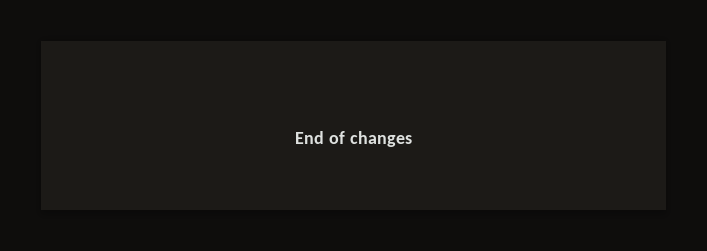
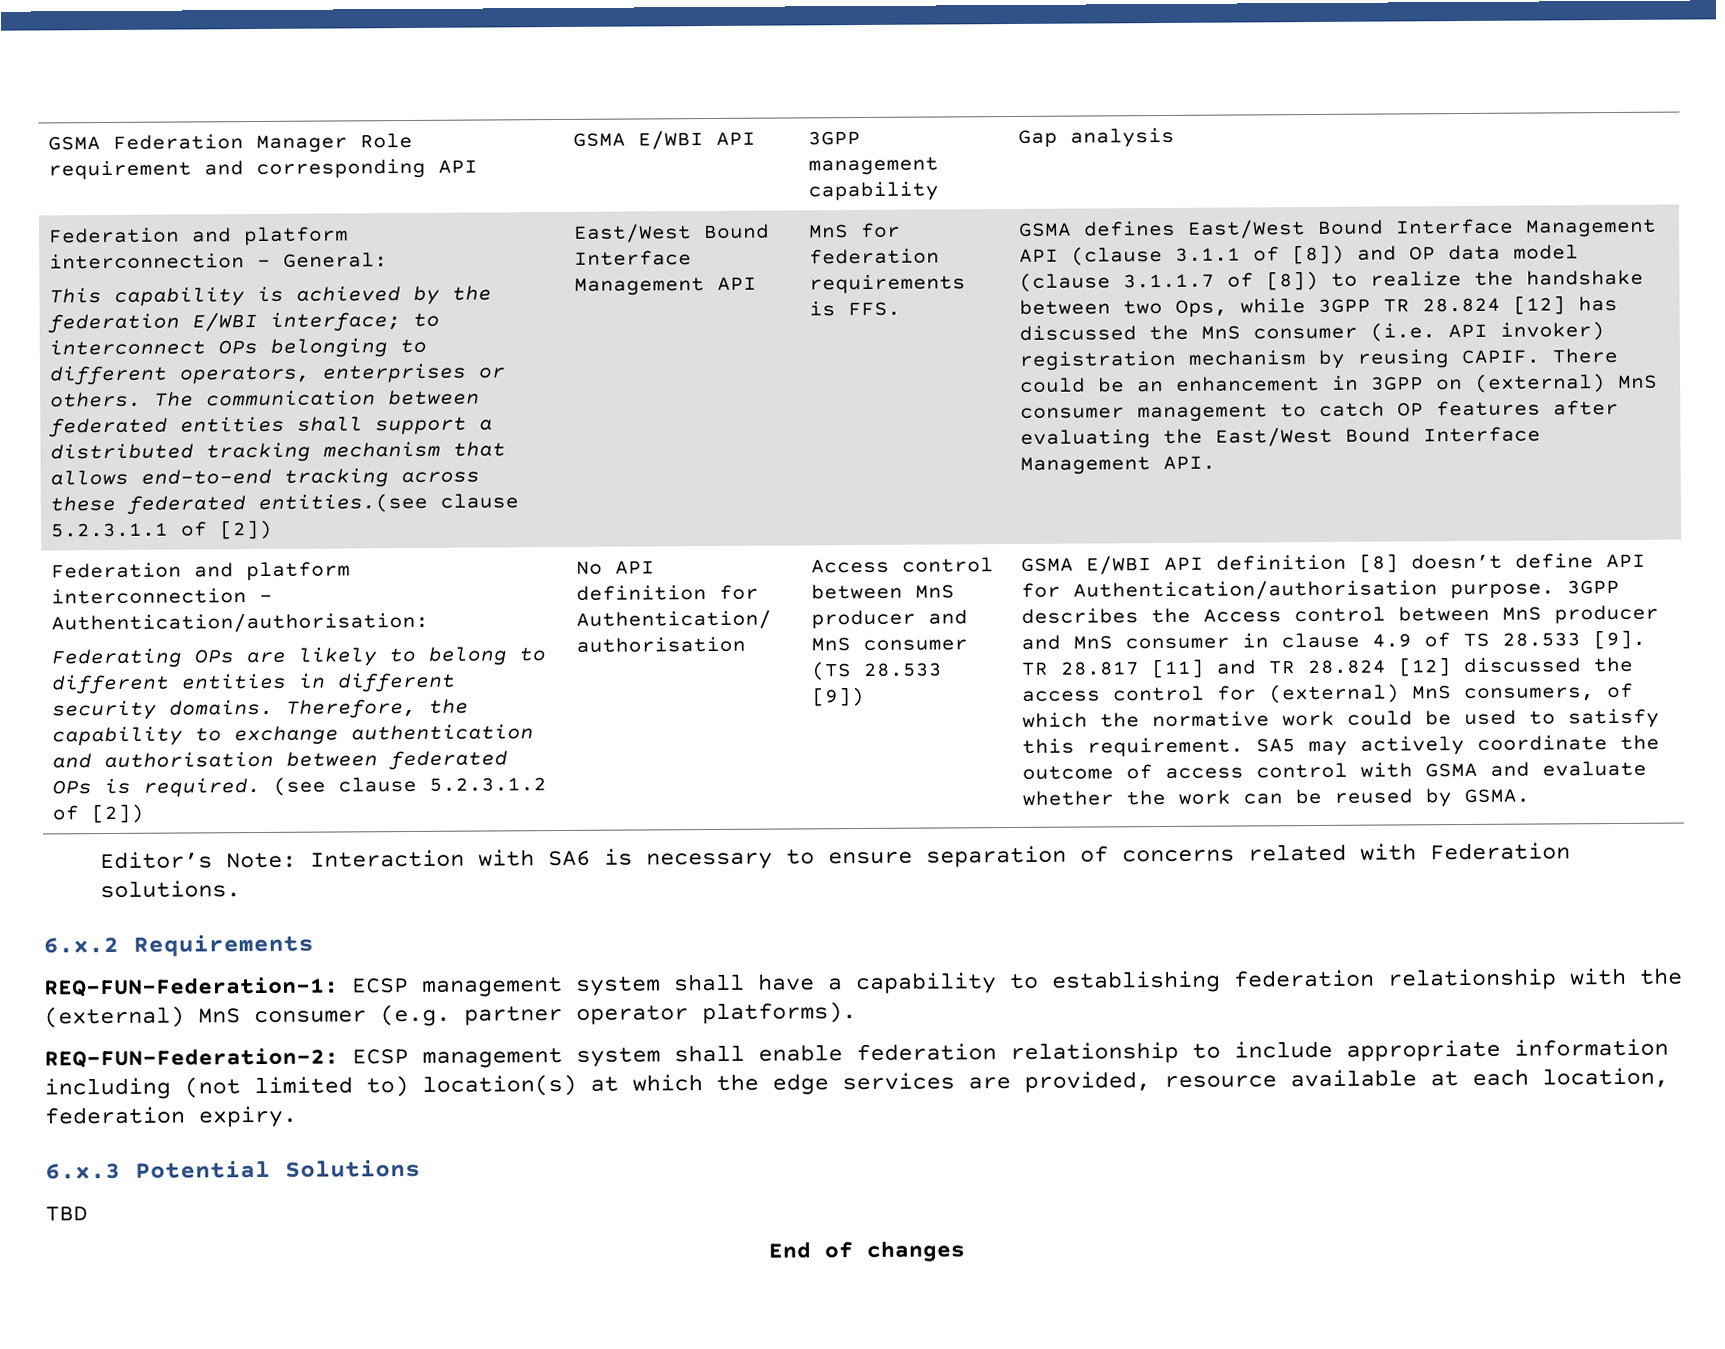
+ GSMA Federation Manager Role requirement and corresponding API | GSMA E/WBI API | 3GPP management capability | Gap analysis
+ Federation and platform interconnection – General:
+ This capability is achieved by the federation E/WBI interface; to interconnect OPs belonging to different operators, enterprises or others. The communication between federated entities shall support a distributed tracking mechanism that allows end-to-end tracking across these federated entities.(see clause 5.2.3.1.1 of [2]) | East/West Bound Interface Management API | MnS for federation requirements is FFS. | GSMA defines East/West Bound Interface Management API (clause 3.1.1 of [8]) and OP data model (clause 3.1.1.7 of [8]) to realize the handshake between two Ops, while 3GPP TR 28.824 [12] has discussed the MnS consumer (i.e. API invoker) registration mechanism by reusing CAPIF. There could be an enhancement in 3GPP on (external) MnS consumer management to catch OP features after evaluating the East/West Bound Interface Management API.
+ Federation and platform interconnection - Authentication/authorisation:
+ Federating OPs are likely to belong to different entities in different security domains. Therefore, the capability to exchange authentication and authorisation between federated OPs is required. (see clause 5.2.3.1.2 of [2]) | No API definition for Authentication/ authorisation | Access control between MnS producer and MnS consumer (TS 28.533 [9]) | GSMA E/WBI API definition [8] doesn’t define API for Authentication/authorisation purpose. 3GPP describes the Access control between MnS producer and MnS consumer in clause 4.9 of TS 28.533 [9]. TR 28.817 [11] and TR 28.824 [12] discussed the access control for (external) MnS consumers, of which the normative work could be used to satisfy this requirement. SA5 may actively coordinate the outcome of access control with GSMA and evaluate whether the work can be reused by GSMA.
+ Editor’s Note: Interaction with SA6 is necessary to ensure separation of concerns related with Federation solutions.
+ 6.x.2 Requirements
+ REQ-FUN-Federation-1: ECSP management system shall have a capability to establishing federation relationship with the (external) MnS consumer (e.g. partner operator platforms).
+ REQ-FUN-Federation-2: ECSP management system shall enable federation relationship to include appropriate information including (not limited to) location(s) at which the edge services are provided, resource available at each location, federation expiry.
+ 6.x.3 Potential Solutions
+ TBD

